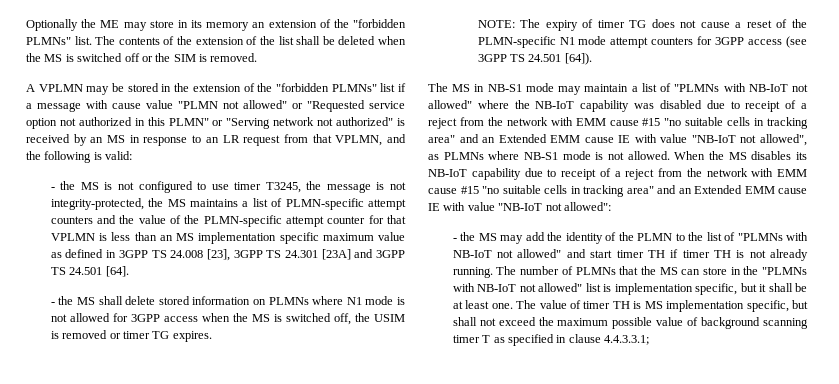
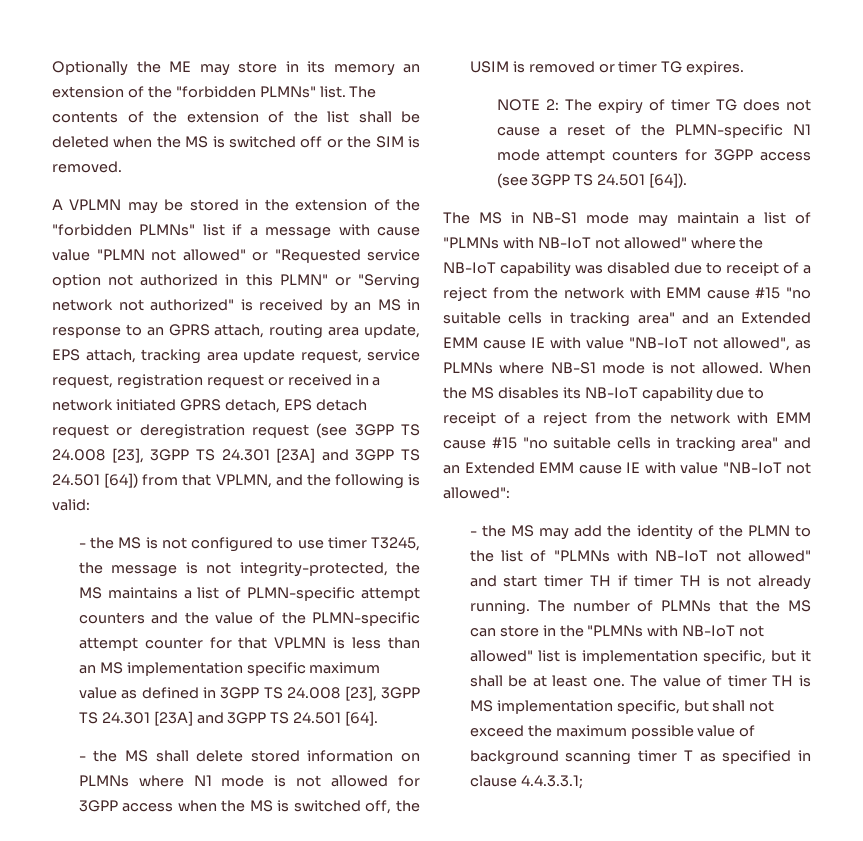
- A VPLMN may be stored in the extension of the "forbidden PLMNs" list if a message with cause value "PLMN not allowed" or "Requested service option not authorized in this PLMN" or "Serving network not authorized" is received by an MS in response to an LR request from that VPLMN, and the following is valid:
+ A VPLMN may be stored in the extension of the "forbidden PLMNs" list if a message with cause value "PLMN not allowed" or "Requested service option not authorized in this PLMN" or "Serving network not authorized" is received by an MS in response to an GPRS attach, routing area update, EPS attach, tracking area update request, service request, registration request or received in a network initiated GPRS detach, EPS detach request or deregistration request (see 3GPP TS 24.008 [23], 3GPP TS 24.301 [23A] and 3GPP TS 24.501 [64]) from that VPLMN, and the following is valid:
- NOTE: The expiry of timer TG does not cause a reset of the PLMN-specific N1 mode attempt counters for 3GPP access (see 3GPP TS 24.501 [64]).
+ NOTE 2: The expiry of timer TG does not cause a reset of the PLMN-specific N1 mode attempt counters for 3GPP access (see 3GPP TS 24.501 [64]).

